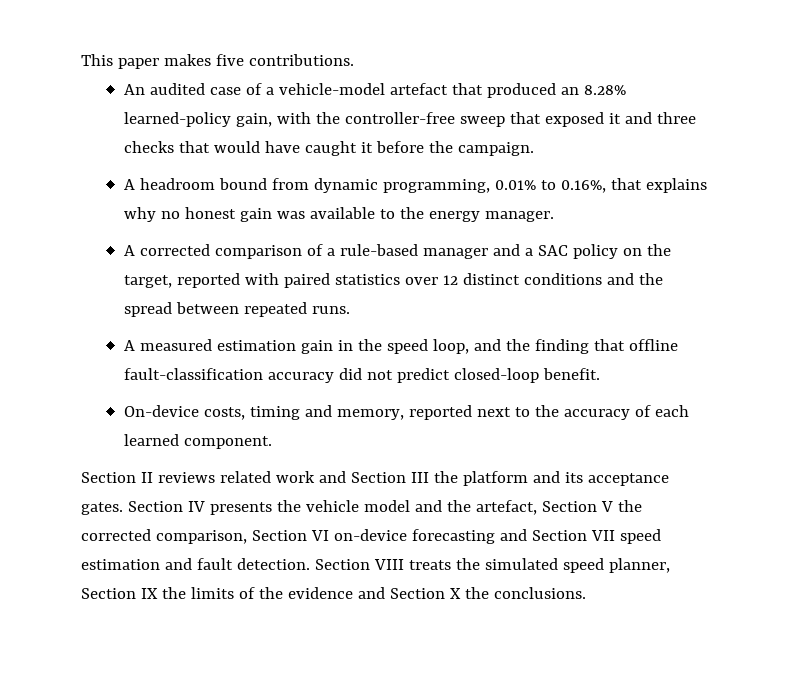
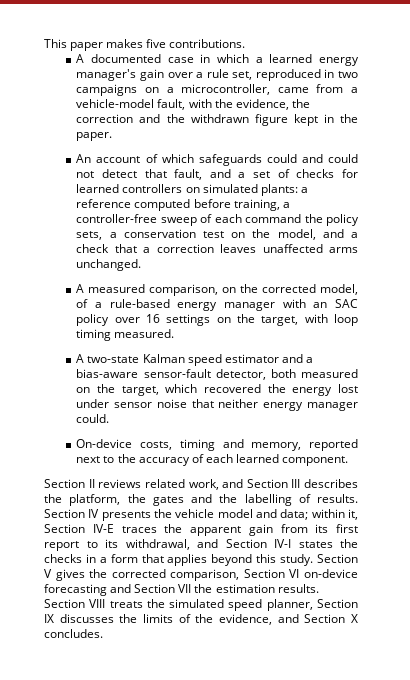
- An audited case of a vehicle-model artefact that produced an 8.28% learned-policy gain, with the controller-free sweep that exposed it and three checks that would have caught it before the campaign.
- A headroom bound from dynamic programming, 0.01% to 0.16%, that explains why no honest gain was available to the energy manager.
- A corrected comparison of a rule-based manager and a SAC policy on the target, reported with paired statistics over 12 distinct conditions and the spread between repeated runs.
- A measured estimation gain in the speed loop, and the finding that offline fault-classification accuracy did not predict closed-loop benefit.
+ A documented case in which a learned energy manager's gain over a rule set, reproduced in two campaigns on a microcontroller, came from a vehicle-model fault, with the evidence, the correction and the withdrawn figure kept in the paper.
+ An account of which safeguards could and could not detect that fault, and a set of checks for learned controllers on simulated plants: a reference computed before training, a controller-free sweep of each command the policy sets, a conservation test on the model, and a check that a correction leaves unaffected arms unchanged.
+ A measured comparison, on the corrected model, of a rule-based energy manager with an SAC policy over 16 settings on the target, with loop timing measured.
+ A two-state Kalman speed estimator and a bias-aware sensor-fault detector, both measured on the target, which recovered the energy lost under sensor noise that neither energy manager could.
- Section II reviews related work and Section III the platform and its acceptance gates.
+ Section II reviews related work, and Section III describes the platform, the gates and the labelling of results.
- Section IV presents the vehicle model and the artefact, Section V the corrected comparison, Section VI on-device forecasting and Section VII speed estimation and fault detection.
+ Section IV presents the vehicle model and data; within it, Section IV-E traces the apparent gain from its first report to its withdrawal, and Section IV-I states the checks in a form that applies beyond this study. Section V gives the corrected comparison, Section VI on-device forecasting and Section VII the estimation results.
- Section VIII treats the simulated speed planner, Section IX the limits of the evidence and Section X the conclusions.
+ Section VIII treats the simulated speed planner, Section IX discusses the limits of the evidence, and Section X concludes.

